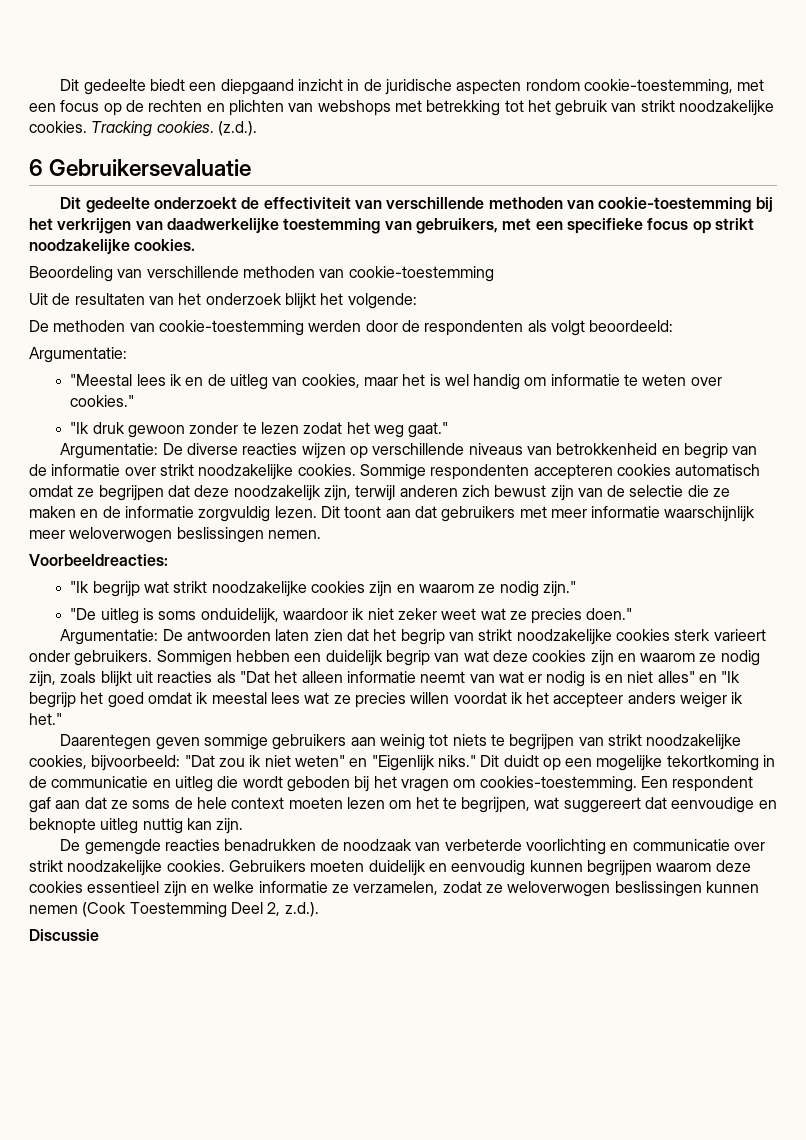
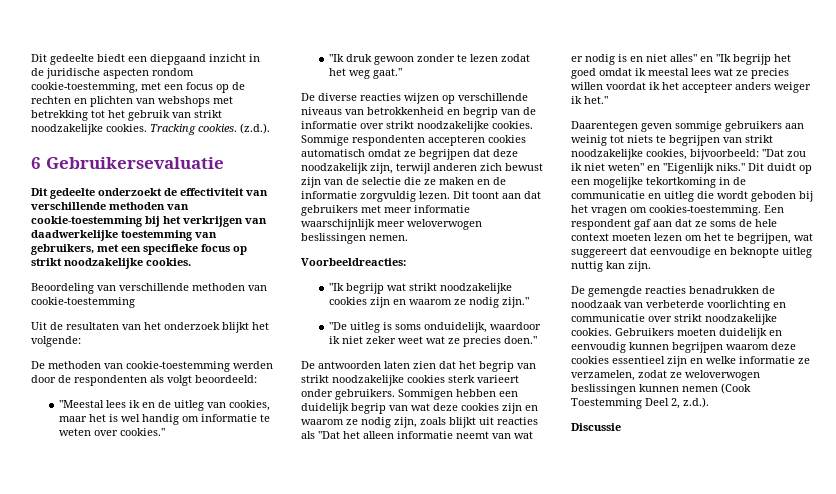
  De methoden van cookie-toestemming werden door de respondenten als volgt beoordeeld:
- Argumentatie:
- Argumentatie: De diverse reacties wijzen op verschillende niveaus van betrokkenheid en begrip van de informatie over strikt noodzakelijke cookies.
+ De diverse reacties wijzen op verschillende niveaus van betrokkenheid en begrip van de informatie over strikt noodzakelijke cookies.
- Argumentatie: De antwoorden laten zien dat het begrip van strikt noodzakelijke cookies sterk varieert onder gebruikers.
+ De antwoorden laten zien dat het begrip van strikt noodzakelijke cookies sterk varieert onder gebruikers.

